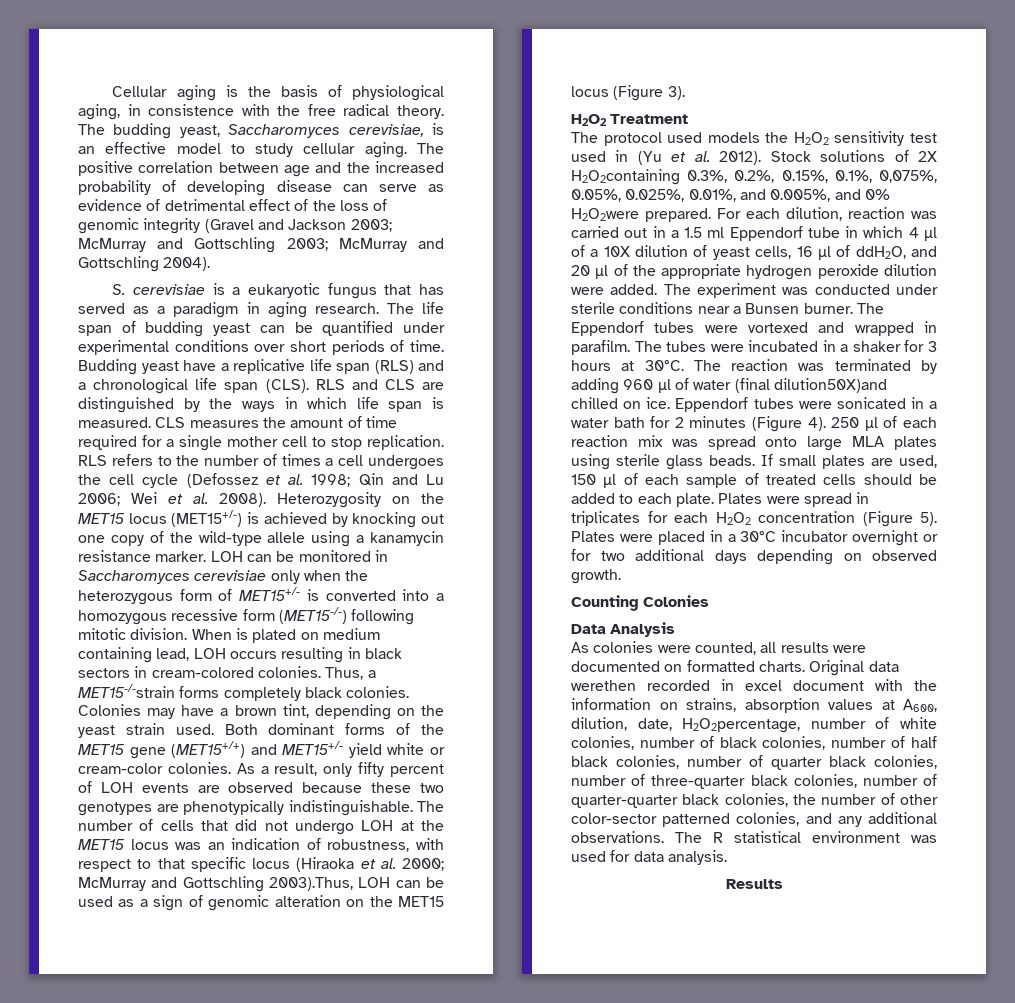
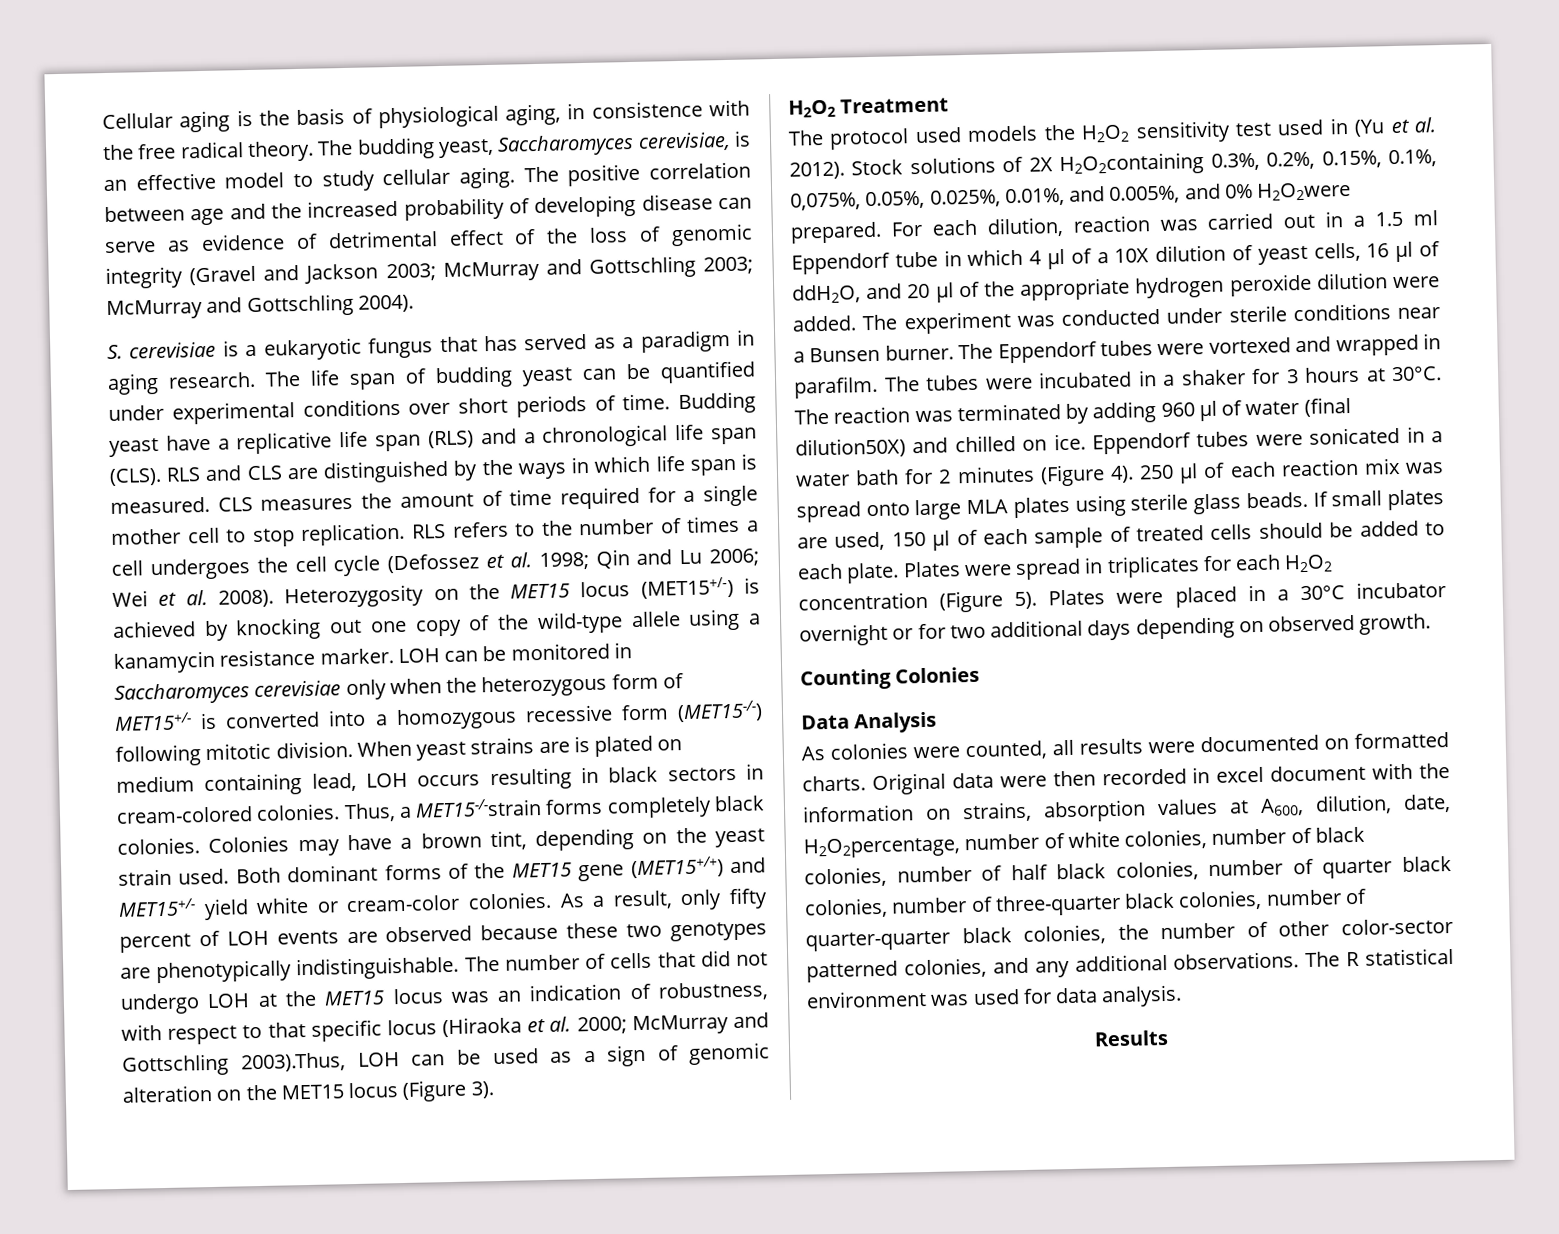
- When is plated on medium containing lead, LOH occurs resulting in black sectors in cream-colored colonies.
+ When yeast strains are is plated on medium containing lead, LOH occurs resulting in black sectors in cream-colored colonies.
- The reaction was terminated by adding 960 µl of water (final dilution50X)and chilled on ice.
+ The reaction was terminated by adding 960 µl of water (final dilution50X) and chilled on ice.
- Original data werethen recorded in excel document with the information on strains, absorption values at A600, dilution, date, H2O2percentage, number of white colonies, number of black colonies, number of half black colonies, number of quarter black colonies, number of three-quarter black colonies, number of quarter-quarter black colonies, the number of other color-sector patterned colonies, and any additional observations.
+ Original data were then recorded in excel document with the information on strains, absorption values at A600, dilution, date, H2O2percentage, number of white colonies, number of black colonies, number of half black colonies, number of quarter black colonies, number of three-quarter black colonies, number of quarter-quarter black colonies, the number of other color-sector patterned colonies, and any additional observations.

